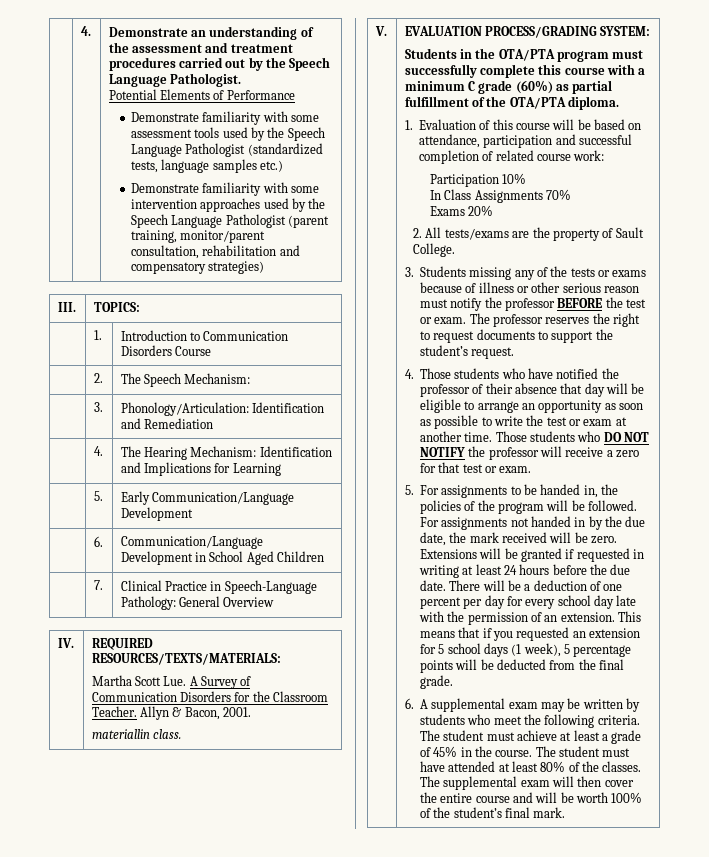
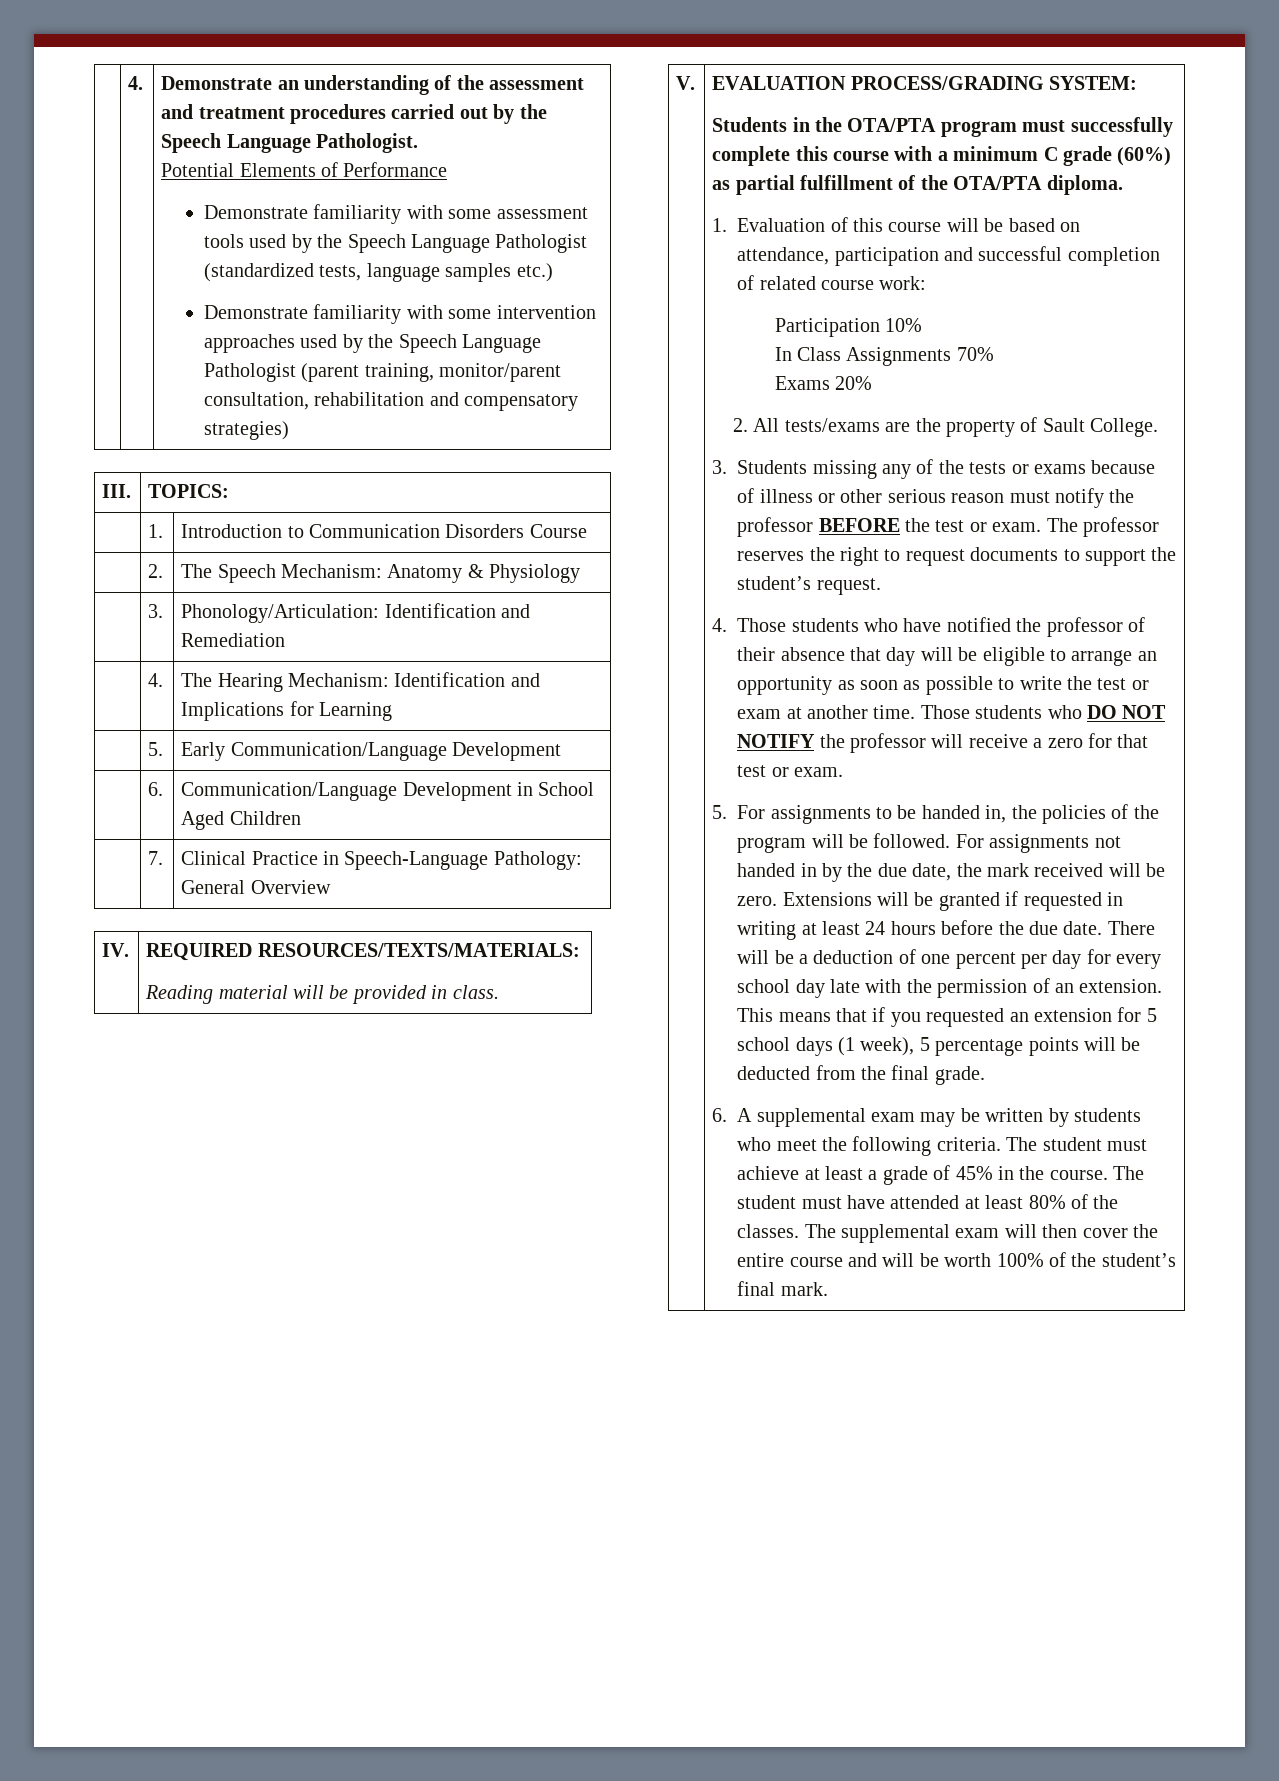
- | 2. | The Speech Mechanism:
+ | 2. | The Speech Mechanism: Anatomy & Physiology
  IV. | REQUIRED RESOURCES/TEXTS/MATERIALS:
- Martha Scott Lue. A Survey of Communication Disorders for the Classroom Teacher. Allyn & Bacon, 2001.
- materiallin class.
+ Reading material will be provided in class.

